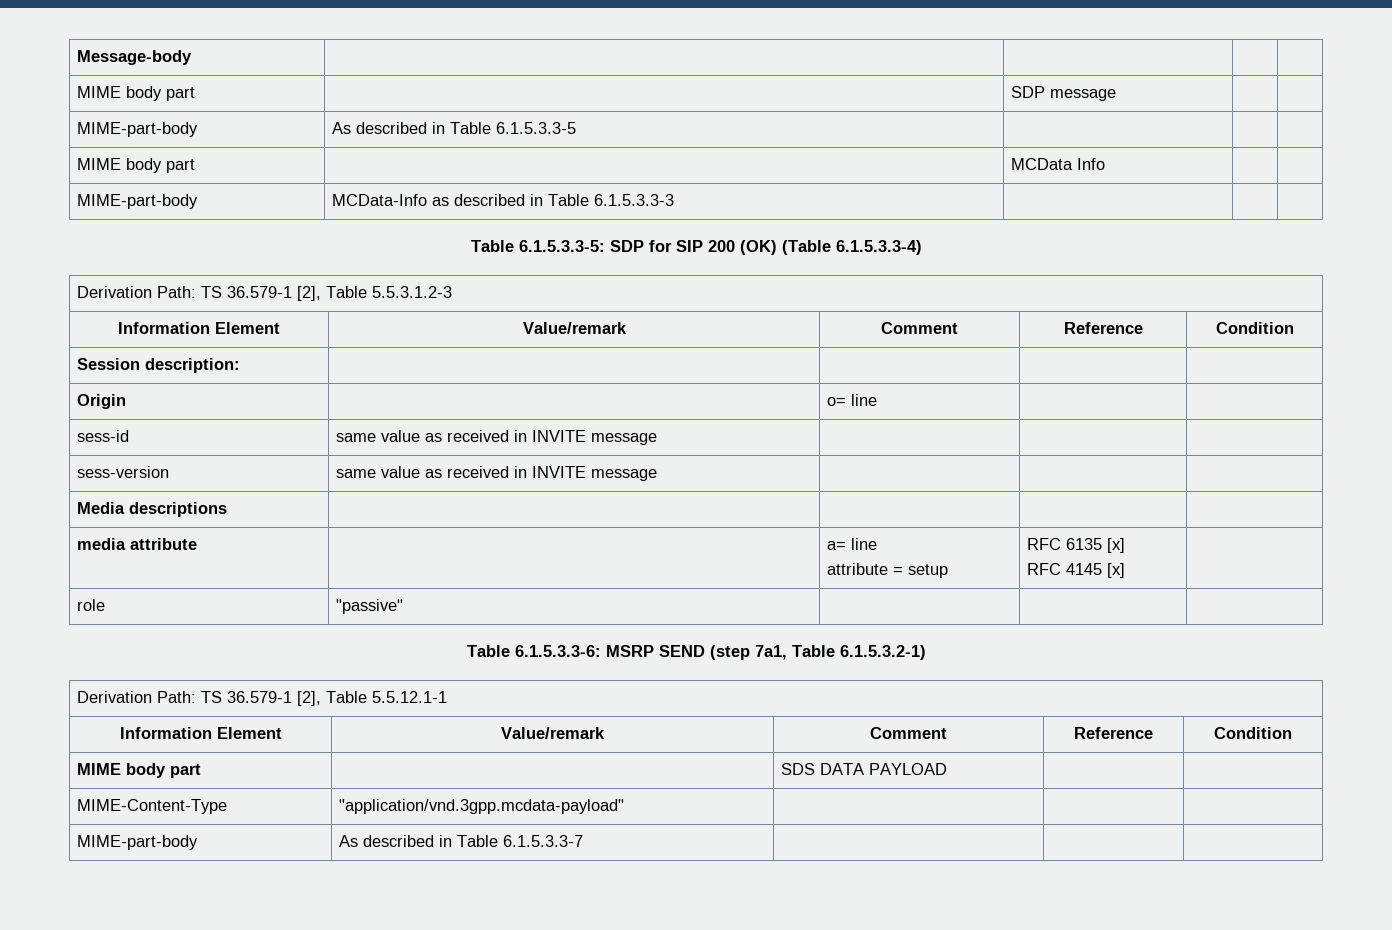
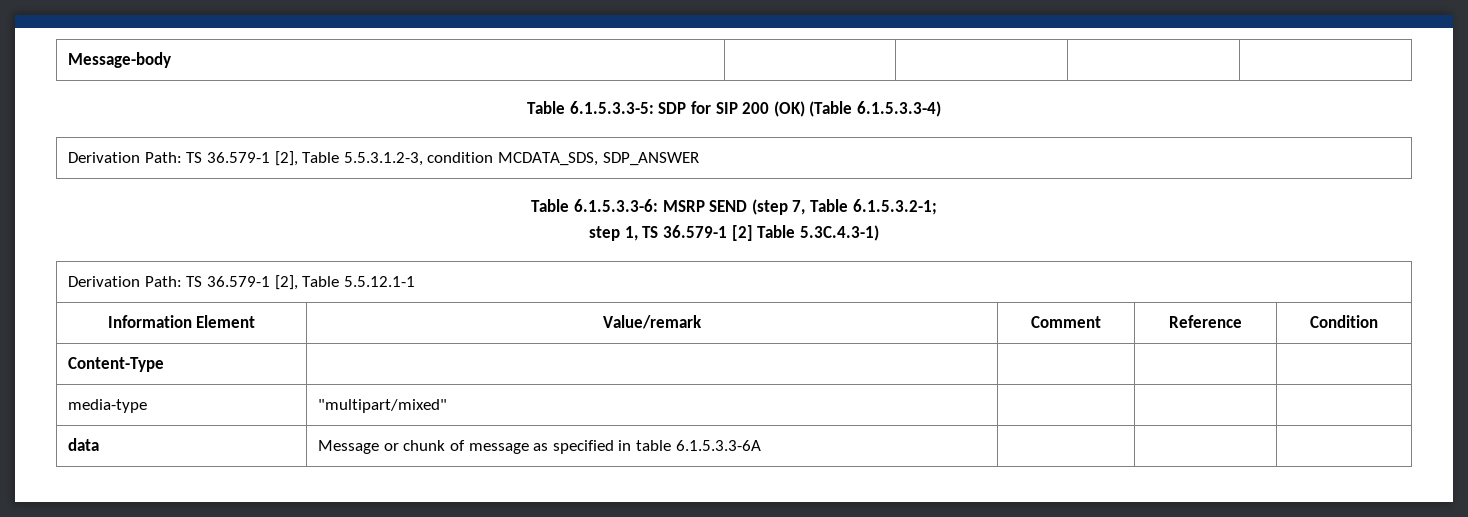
- MIME body part | | SDP message | |
- MIME-part-body | As described in Table 6.1.5.3.3-5 | | |
- MIME body part | | MCData Info | |
- MIME-part-body | MCData-Info as described in Table 6.1.5.3.3-3 | | |
- Derivation Path: TS 36.579-1 [2], Table 5.5.3.1.2-3
- Information Element | Value/remark | Comment | Reference | Condition
- Session description: | | | |
- Origin | | o= line | |
- sess-id | same value as received in INVITE message | | |
- sess-version | same value as received in INVITE message | | |
- Media descriptions | | | |
- media attribute | | a= line
- attribute = setup | RFC 6135 [x]
- RFC 4145 [x] |
- role | "passive" | | |
+ Derivation Path: TS 36.579-1 [2], Table 5.5.3.1.2-3, condition MCDATA_SDS, SDP_ANSWER
- Table 6.1.5.3.3-6: MSRP SEND (step 7a1, Table 6.1.5.3.2-1)
+ Table 6.1.5.3.3-6: MSRP SEND (step 7, Table 6.1.5.3.2-1;
+ step 1, TS 36.579-1 [2] Table 5.3C.4.3-1)
- MIME body part | | SDS DATA PAYLOAD | |
- MIME-Content-Type | "application/vnd.3gpp.mcdata-payload" | | |
- MIME-part-body | As described in Table 6.1.5.3.3-7 | | |
+ Content-Type | | | |
+ media-type | "multipart/mixed" | | |
+ data | Message or chunk of message as specified in table 6.1.5.3.3-6A | | |

